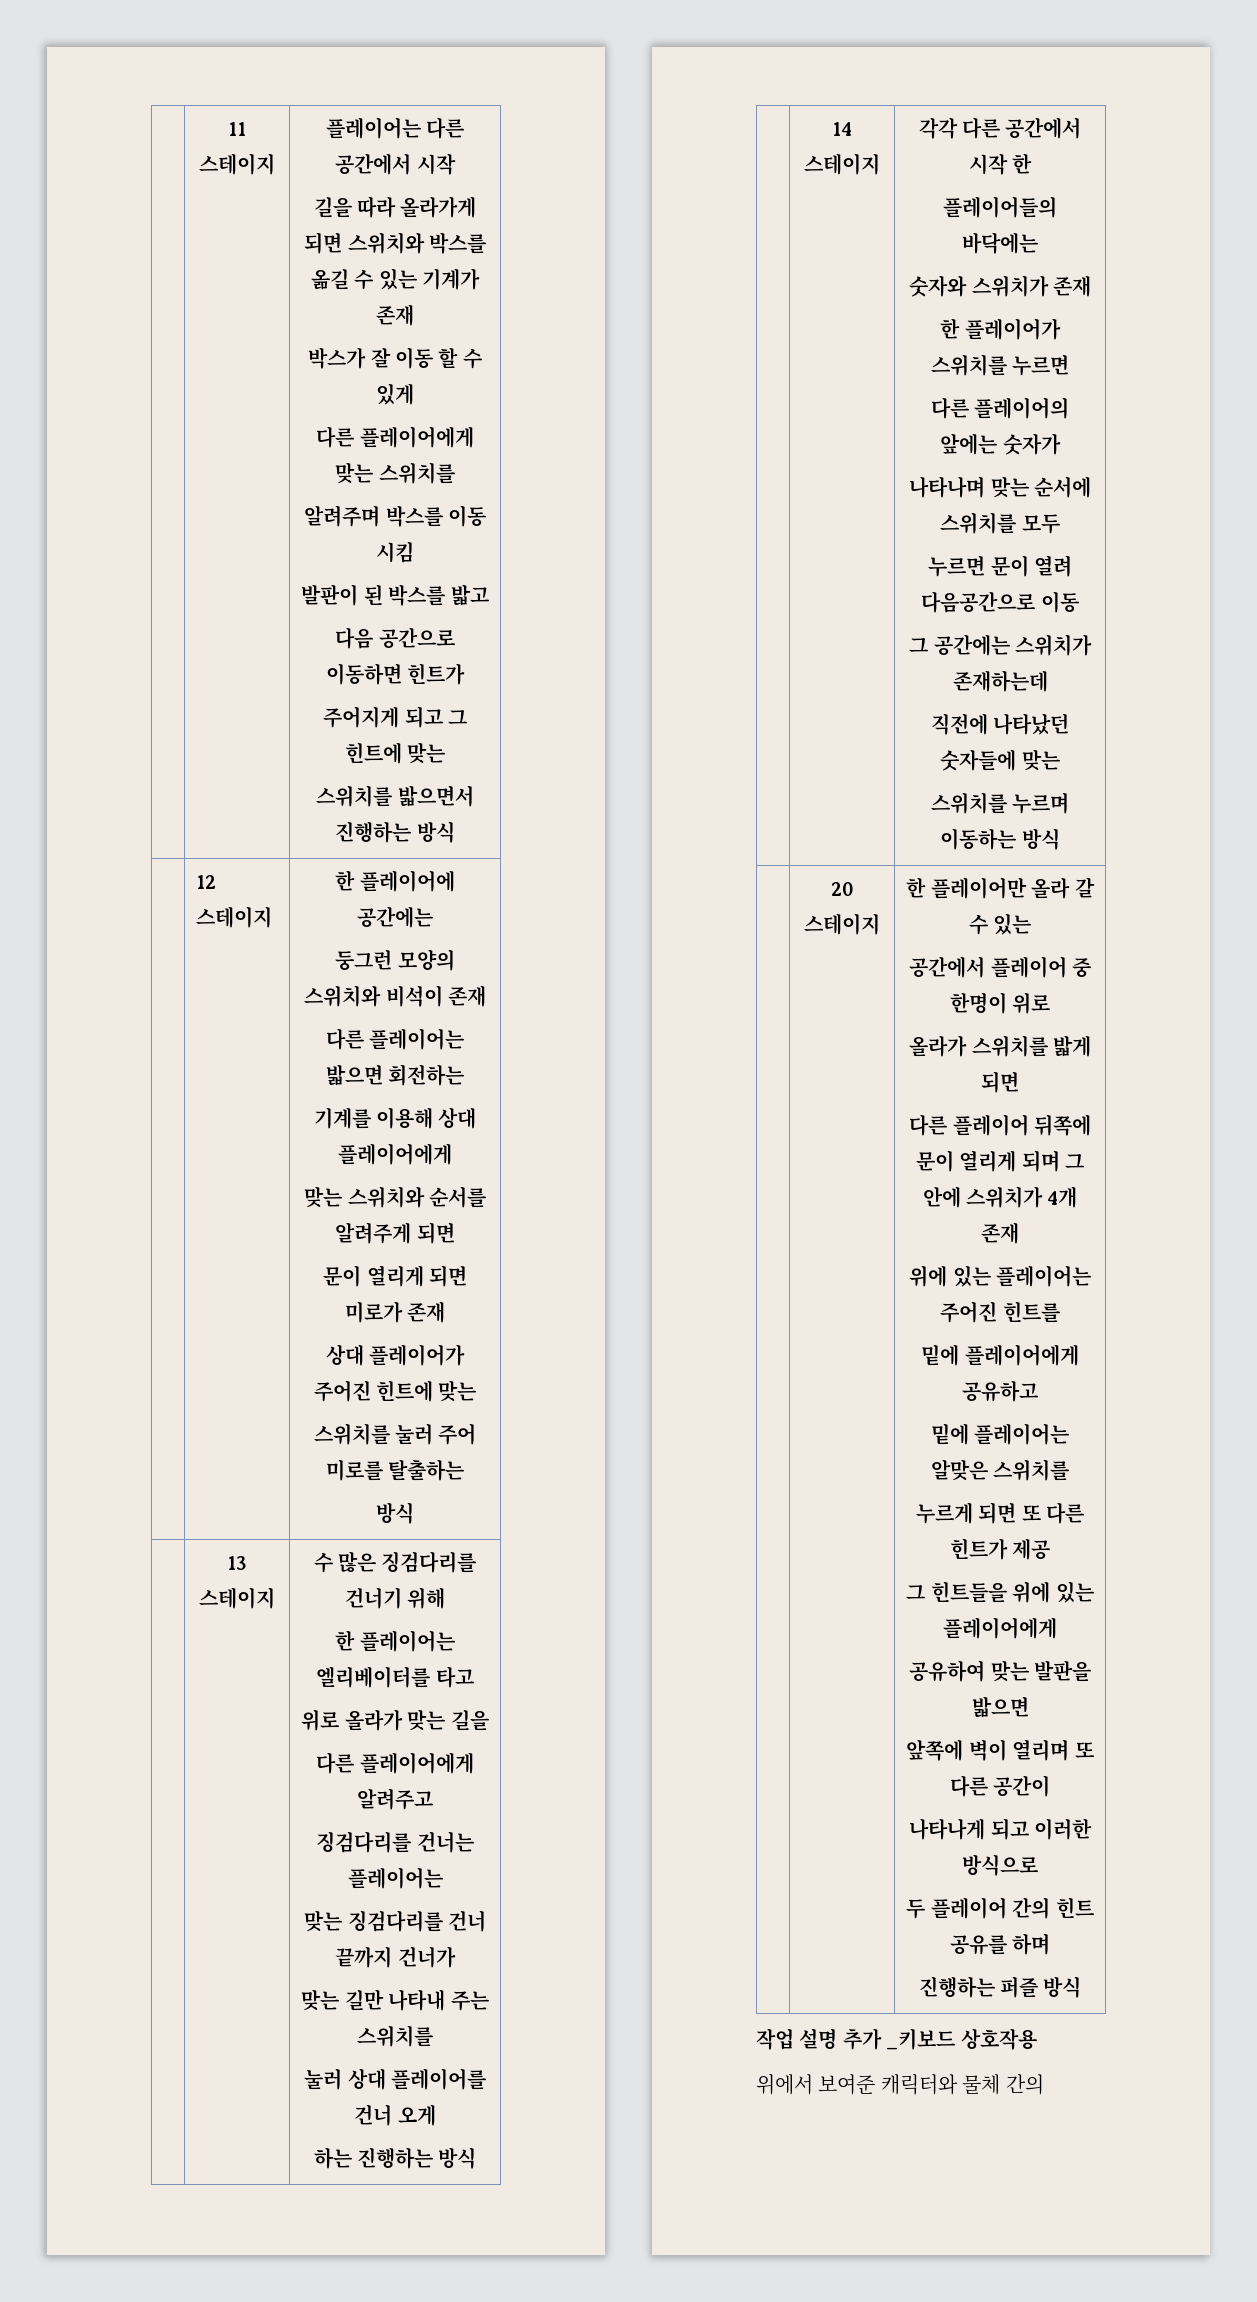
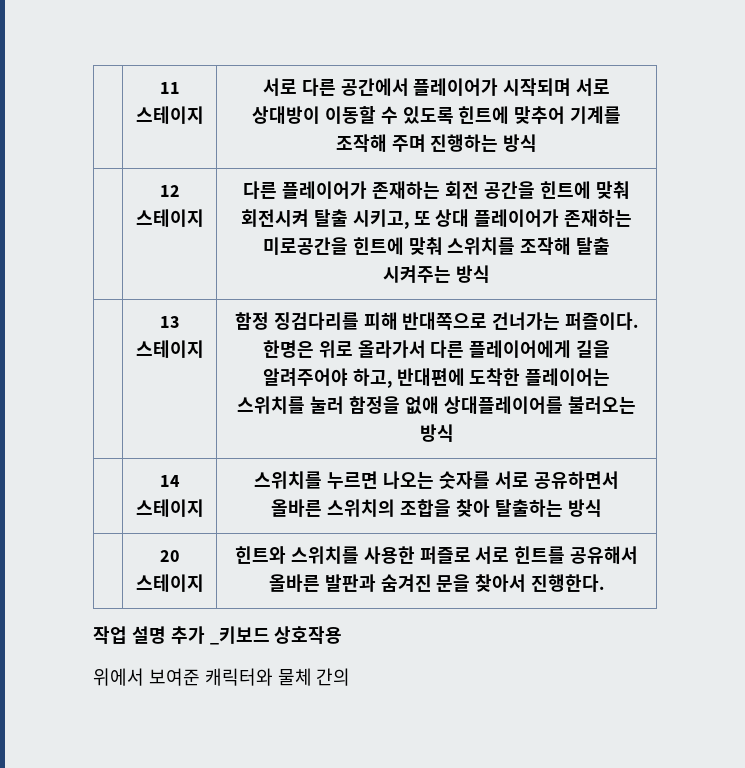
- 플레이어는 다른 공간에서 시작
- 길을 따라 올라가게 되면 스위치와 박스를 옮길 수 있는 기계가 존재
- 박스가 잘 이동 할 수 있게
- 다른 플레이어에게 맞는 스위치를
- 알려주며 박스를 이동 시킴
- 발판이 된 박스를 밟고
- 다음 공간으로 이동하면 힌트가
- 주어지게 되고 그 힌트에 맞는
- 스위치를 밟으면서 진행하는 방식
- | 12 스테이지 | 한 플레이어에 공간에는
- 둥그런 모양의 스위치와 비석이 존재
- 다른 플레이어는 밟으면 회전하는
- 기계를 이용해 상대 플레이어에게
- 맞는 스위치와 순서를 알려주게 되면
- 문이 열리게 되면 미로가 존재
- 상대 플레이어가 주어진 힌트에 맞는
- 스위치를 눌러 주어 미로를 탈출하는
- 방식
- | 13 스테이지 | 수 많은 징검다리를 건너기 위해
- 한 플레이어는 엘리베이터를 타고
- 위로 올라가 맞는 길을
- 다른 플레이어에게 알려주고
- 징검다리를 건너는 플레이어는
- 맞는 징검다리를 건너 끝까지 건너가
- 맞는 길만 나타내 주는 스위치를
- 눌러 상대 플레이어를 건너 오게
- 하는 진행하는 방식
- | 14 스테이지 | 각각 다른 공간에서 시작 한
- 플레이어들의 바닥에는
- 숫자와 스위치가 존재
- 한 플레이어가 스위치를 누르면
- 다른 플레이어의 앞에는 숫자가
- 나타나며 맞는 순서에 스위치를 모두
- 누르면 문이 열려 다음공간으로 이동
- 그 공간에는 스위치가 존재하는데
- 직전에 나타났던 숫자들에 맞는
- 스위치를 누르며 이동하는 방식
- | 20 스테이지 | 한 플레이어만 올라 갈 수 있는
- 공간에서 플레이어 중 한명이 위로
- 올라가 스위치를 밟게 되면
- 다른 플레이어 뒤쪽에 문이 열리게 되며 그 안에 스위치가 4개 존재
- 위에 있는 플레이어는 주어진 힌트를
- 밑에 플레이어에게 공유하고
- 밑에 플레이어는 알맞은 스위치를
- 누르게 되면 또 다른 힌트가 제공
- 그 힌트들을 위에 있는 플레이어에게
- 공유하여 맞는 발판을 밟으면
- 앞쪽에 벽이 열리며 또 다른 공간이
- 나타나게 되고 이러한 방식으로
- 두 플레이어 간의 힌트 공유를 하며
- 진행하는 퍼즐 방식
+ 서로 다른 공간에서 플레이어가 시작되며 서로 상대방이 이동할 수 있도록 힌트에 맞추어 기계를 조작해 주며 진행하는 방식
+ | 12 스테이지 | 다른 플레이어가 존재하는 회전 공간을 힌트에 맞춰 회전시켜 탈출 시키고, 또 상대 플레이어가 존재하는 미로공간을 힌트에 맞춰 스위치를 조작해 탈출 시켜주는 방식
+ | 13 스테이지 | 함정 징검다리를 피해 반대쪽으로 건너가는 퍼즐이다. 한명은 위로 올라가서 다른 플레이어에게 길을 알려주어야 하고, 반대편에 도착한 플레이어는 스위치를 눌러 함정을 없애 상대플레이어를 불러오는 방식
+ | 14 스테이지 | 스위치를 누르면 나오는 숫자를 서로 공유하면서 올바른 스위치의 조합을 찾아 탈출하는 방식
+ | 20 스테이지 | 힌트와 스위치를 사용한 퍼즐로 서로 힌트를 공유해서 올바른 발판과 숨겨진 문을 찾아서 진행한다.

